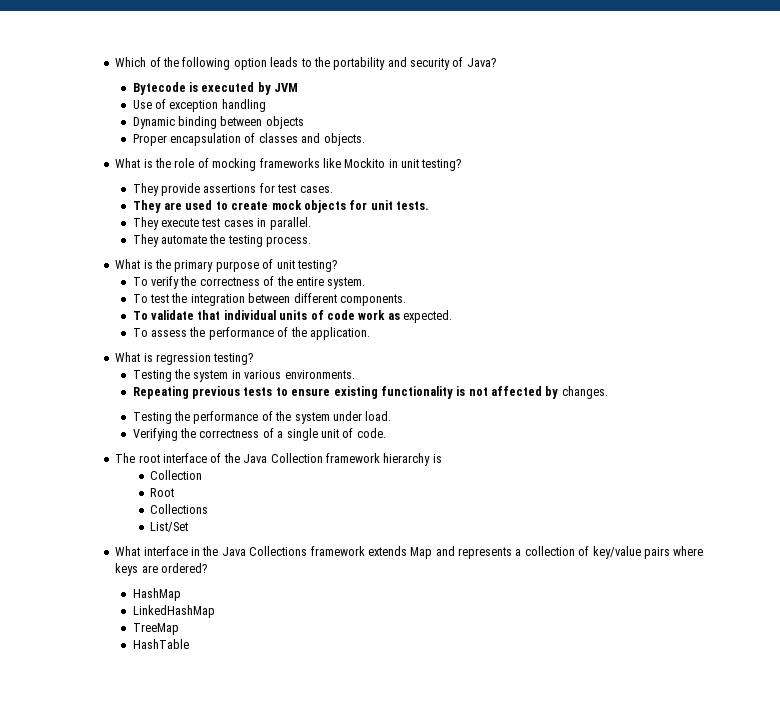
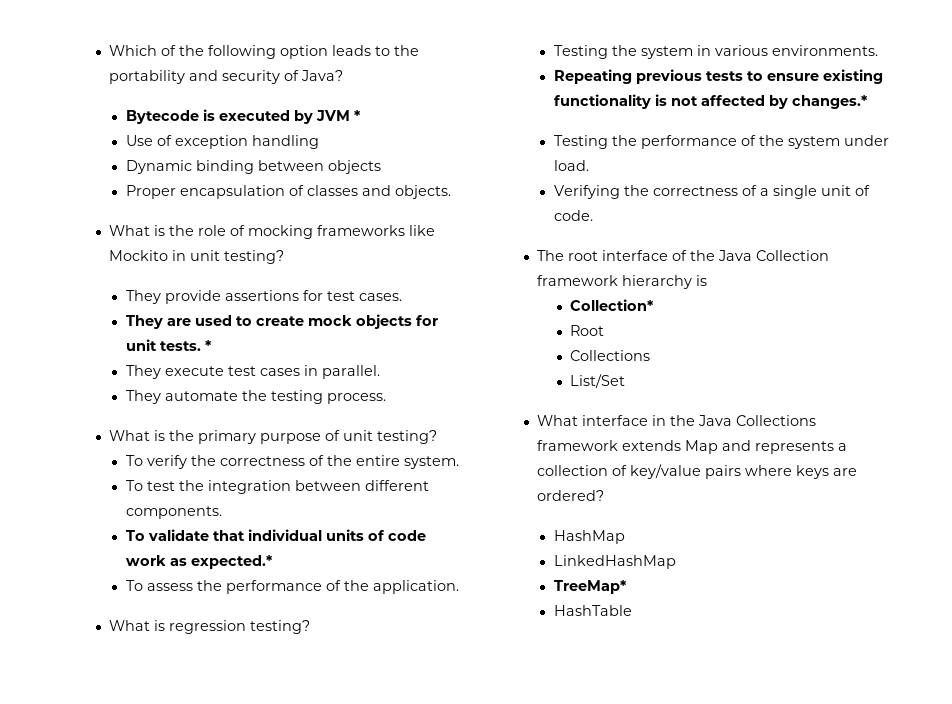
- Bytecode is executed by JVM
+ Bytecode is executed by JVM *
- They are used to create mock objects for unit tests.
+ They are used to create mock objects for unit tests. *
- To validate that individual units of code work as expected.
+ To validate that individual units of code work as expected.*
- Repeating previous tests to ensure existing functionality is not affected by changes.
+ Repeating previous tests to ensure existing functionality is not affected by changes.*
  The root interface of the Java Collection framework hierarchy is
- Collection
+ Collection*
- TreeMap
+ TreeMap*

